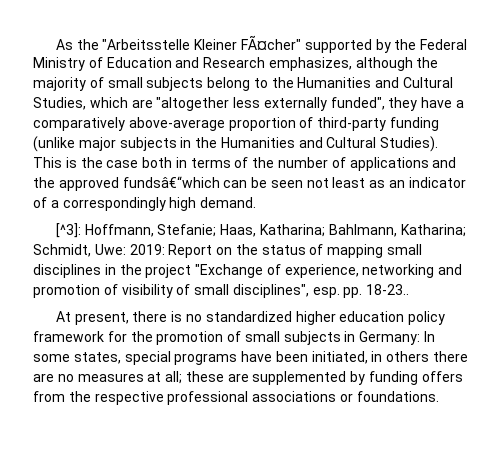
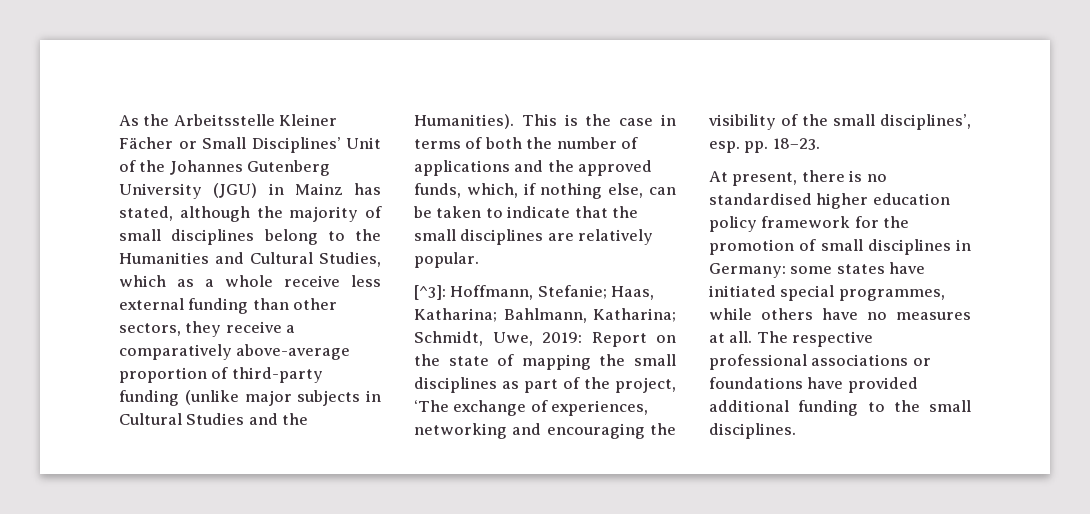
- As the "Arbeitsstelle Kleiner FÃ¤cher" supported by the Federal Ministry of Education and Research emphasizes, although the majority of small subjects belong to the Humanities and Cultural Studies, which are "altogether less externally funded", they have a comparatively above-average proportion of third-party funding (unlike major subjects in the Humanities and Cultural Studies).
+ As the Arbeitsstelle Kleiner Fächer or Small Disciplines’ Unit of the Johannes Gutenberg University (JGU) in Mainz has stated, although the majority of small disciplines belong to the Humanities and Cultural Studies, which as a whole receive less external funding than other sectors, they receive a comparatively above-average proportion of third-party funding (unlike major subjects in Cultural Studies and the Humanities).
- This is the case both in terms of the number of applications and the approved fundsâ€“which can be seen not least as an indicator of a correspondingly high demand.
+ This is the case in terms of both the number of applications and the approved funds, which, if nothing else, can be taken to indicate that the small disciplines are relatively popular.
- [^3]: Hoffmann, Stefanie; Haas, Katharina; Bahlmann, Katharina; Schmidt, Uwe: 2019: Report on the status of mapping small disciplines in the project "Exchange of experience, networking and promotion of visibility of small disciplines", esp. pp. 18-23..
+ [^3]: Hoffmann, Stefanie; Haas, Katharina; Bahlmann, Katharina; Schmidt, Uwe, 2019: Report on the state of mapping the small disciplines as part of the project, ‘The exchange of experiences, networking and encouraging the visibility of the small disciplines’, esp. pp. 18–23.
- At present, there is no standardized higher education policy framework for the promotion of small subjects in Germany: In some states, special programs have been initiated, in others there are no measures at all; these are supplemented by funding offers from the respective professional associations or foundations.
+ At present, there is no standardised higher education policy framework for the promotion of small disciplines in Germany: some states have initiated special programmes, while others have no measures at all. The respective professional associations or foundations have provided additional funding to the small disciplines.

